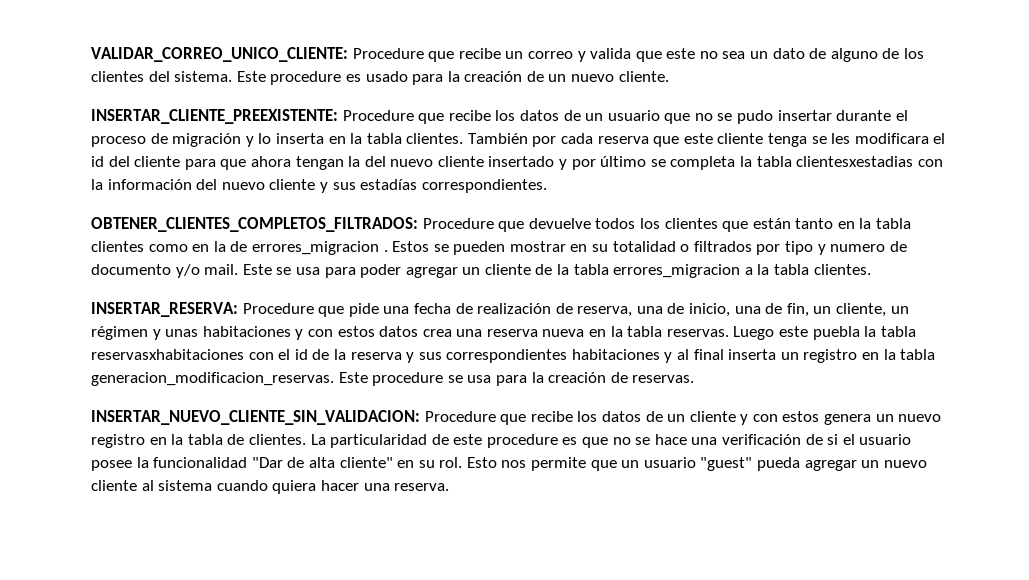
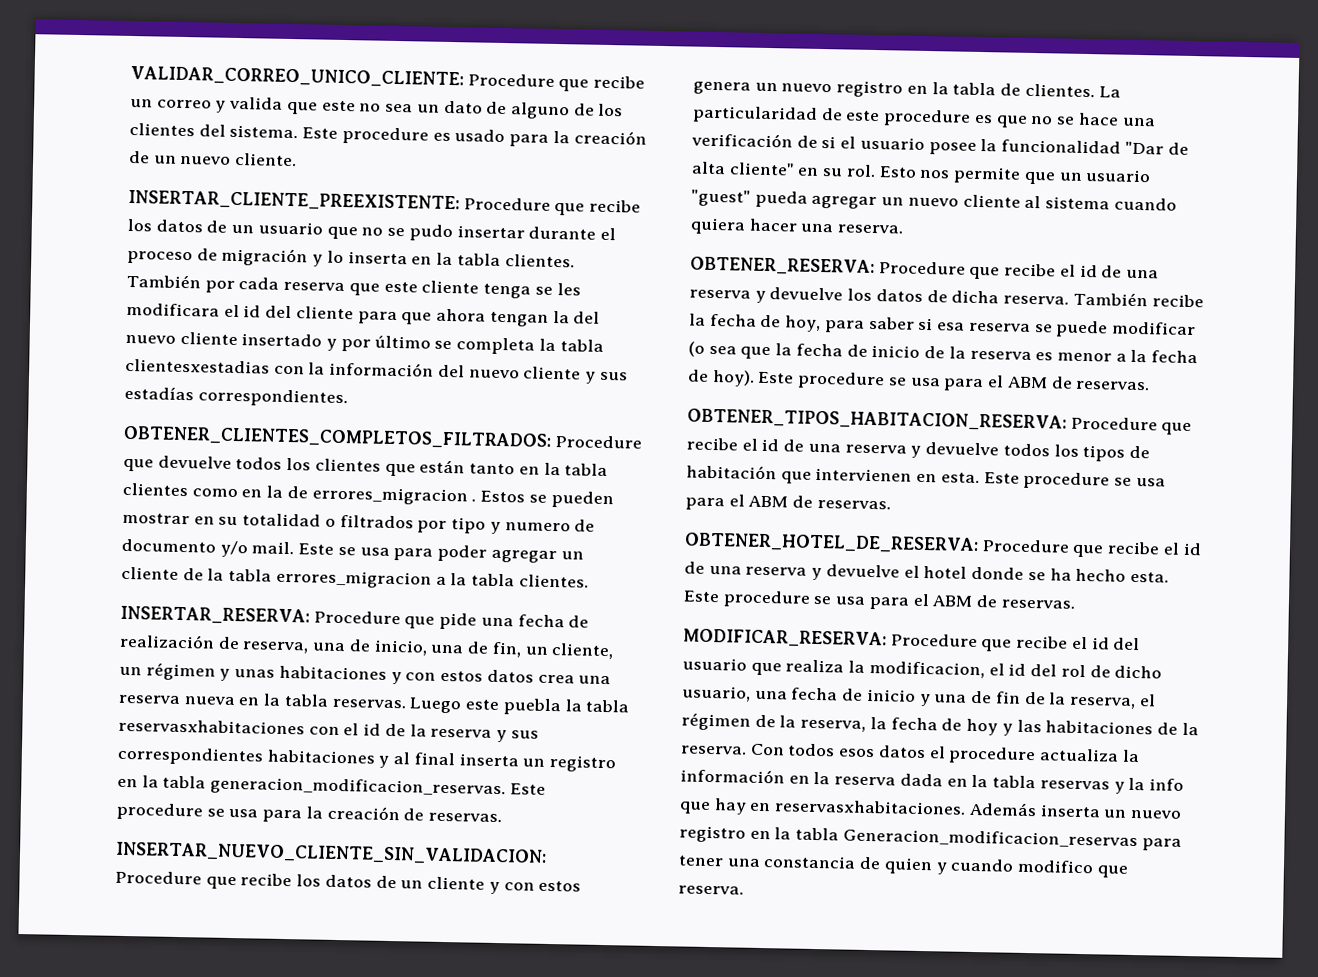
+ OBTENER_RESERVA: Procedure que recibe el id de una reserva y devuelve los datos de dicha reserva. También recibe la fecha de hoy, para saber si esa reserva se puede modificar (o sea que la fecha de inicio de la reserva es menor a la fecha de hoy). Este procedure se usa para el ABM de reservas.
+ OBTENER_TIPOS_HABITACION_RESERVA: Procedure que recibe el id de una reserva y devuelve todos los tipos de habitación que intervienen en esta. Este procedure se usa para el ABM de reservas.
+ OBTENER_HOTEL_DE_RESERVA: Procedure que recibe el id de una reserva y devuelve el hotel donde se ha hecho esta. Este procedure se usa para el ABM de reservas.
+ MODIFICAR_RESERVA: Procedure que recibe el id del usuario que realiza la modificacion, el id del rol de dicho usuario, una fecha de inicio y una de fin de la reserva, el régimen de la reserva, la fecha de hoy y las habitaciones de la reserva. Con todos esos datos el procedure actualiza la información en la reserva dada en la tabla reservas y la info que hay en reservasxhabitaciones. Además inserta un nuevo registro en la tabla Generacion_modificacion_reservas para tener una constancia de quien y cuando modifico que reserva.

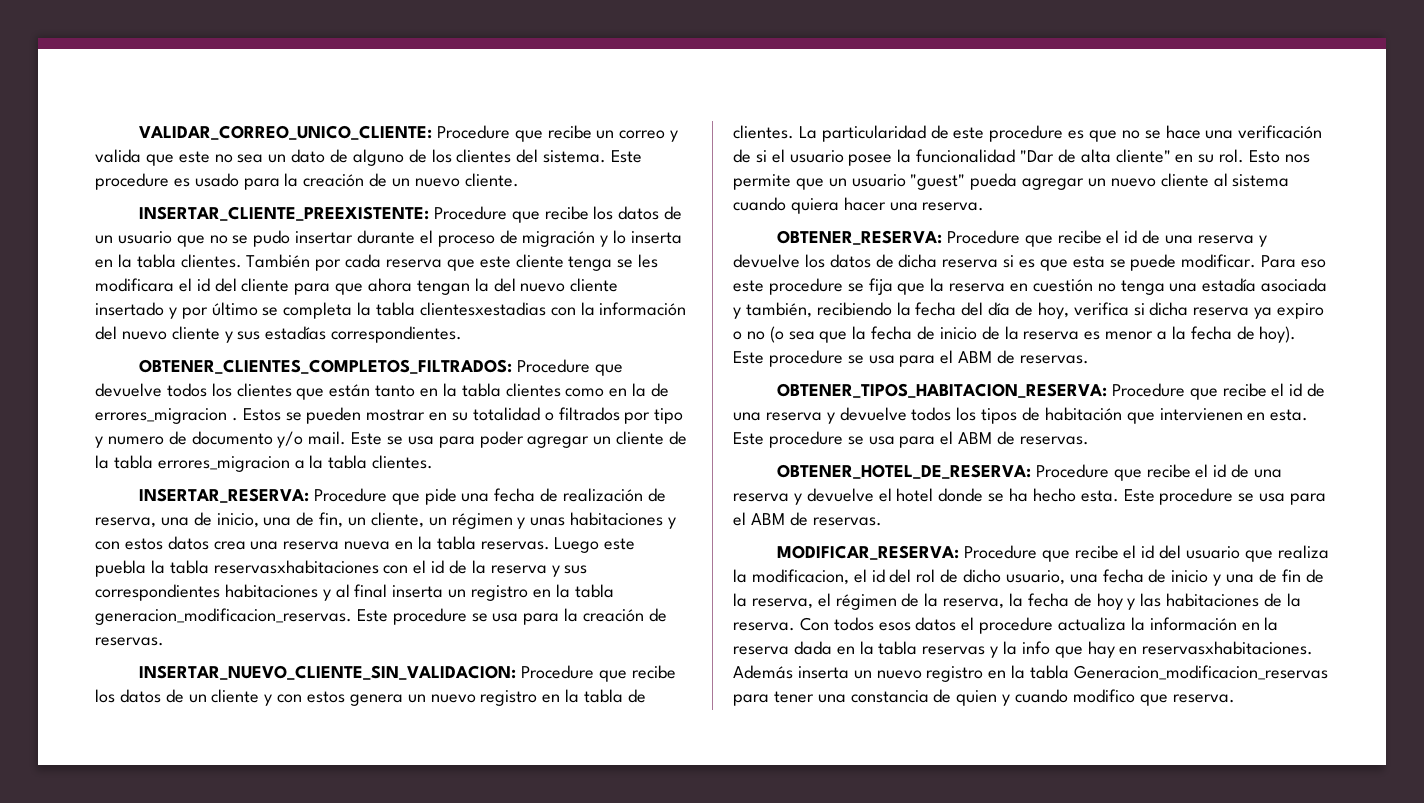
- OBTENER_RESERVA: Procedure que recibe el id de una reserva y devuelve los datos de dicha reserva. También recibe la fecha de hoy, para saber si esa reserva se puede modificar (o sea que la fecha de inicio de la reserva es menor a la fecha de hoy).
+ OBTENER_RESERVA: Procedure que recibe el id de una reserva y devuelve los datos de dicha reserva si es que esta se puede modificar. Para eso este procedure se fija que la reserva en cuestión no tenga una estadía asociada y también, recibiendo la fecha del día de hoy, verifica si dicha reserva ya expiro o no (o sea que la fecha de inicio de la reserva es menor a la fecha de hoy).

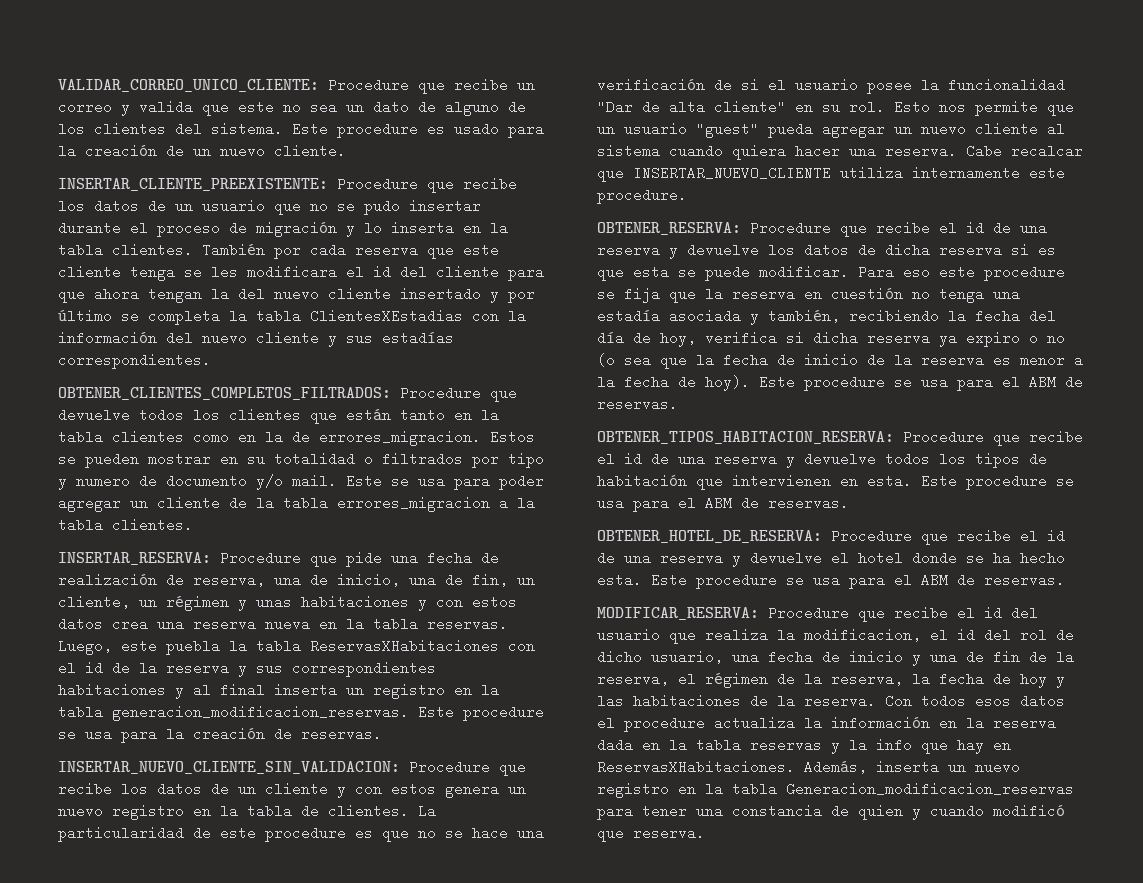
- También por cada reserva que este cliente tenga se les modificara el id del cliente para que ahora tengan la del nuevo cliente insertado y por último se completa la tabla clientesxestadias con la información del nuevo cliente y sus estadías correspondientes.
+ También por cada reserva que este cliente tenga se les modificara el id del cliente para que ahora tengan la del nuevo cliente insertado y por último se completa la tabla ClientesXEstadias con la información del nuevo cliente y sus estadías correspondientes.
- OBTENER_CLIENTES_COMPLETOS_FILTRADOS: Procedure que devuelve todos los clientes que están tanto en la tabla clientes como en la de errores_migracion .
+ OBTENER_CLIENTES_COMPLETOS_FILTRADOS: Procedure que devuelve todos los clientes que están tanto en la tabla clientes como en la de errores_migracion.
- Luego este puebla la tabla reservasxhabitaciones con el id de la reserva y sus correspondientes habitaciones y al final inserta un registro en la tabla generacion_modificacion_reservas.
+ Luego, este puebla la tabla ReservasXHabitaciones con el id de la reserva y sus correspondientes habitaciones y al final inserta un registro en la tabla generacion_modificacion_reservas.
+ Cabe recalcar que INSERTAR_NUEVO_CLIENTE utiliza internamente este procedure.
- Con todos esos datos el procedure actualiza la información en la reserva dada en la tabla reservas y la info que hay en reservasxhabitaciones. Además inserta un nuevo registro en la tabla Generacion_modificacion_reservas para tener una constancia de quien y cuando modifico que reserva.
+ Con todos esos datos el procedure actualiza la información en la reserva dada en la tabla reservas y la info que hay en ReservasXHabitaciones. Además, inserta un nuevo registro en la tabla Generacion_modificacion_reservas para tener una constancia de quien y cuando modificó que reserva.

